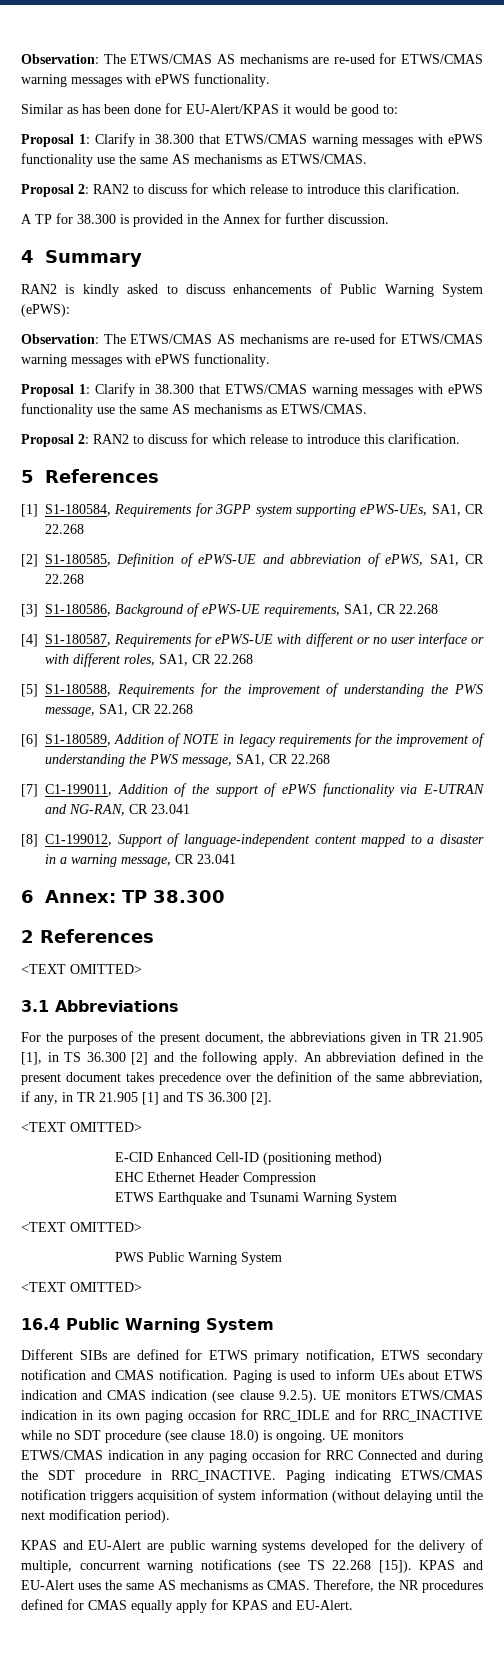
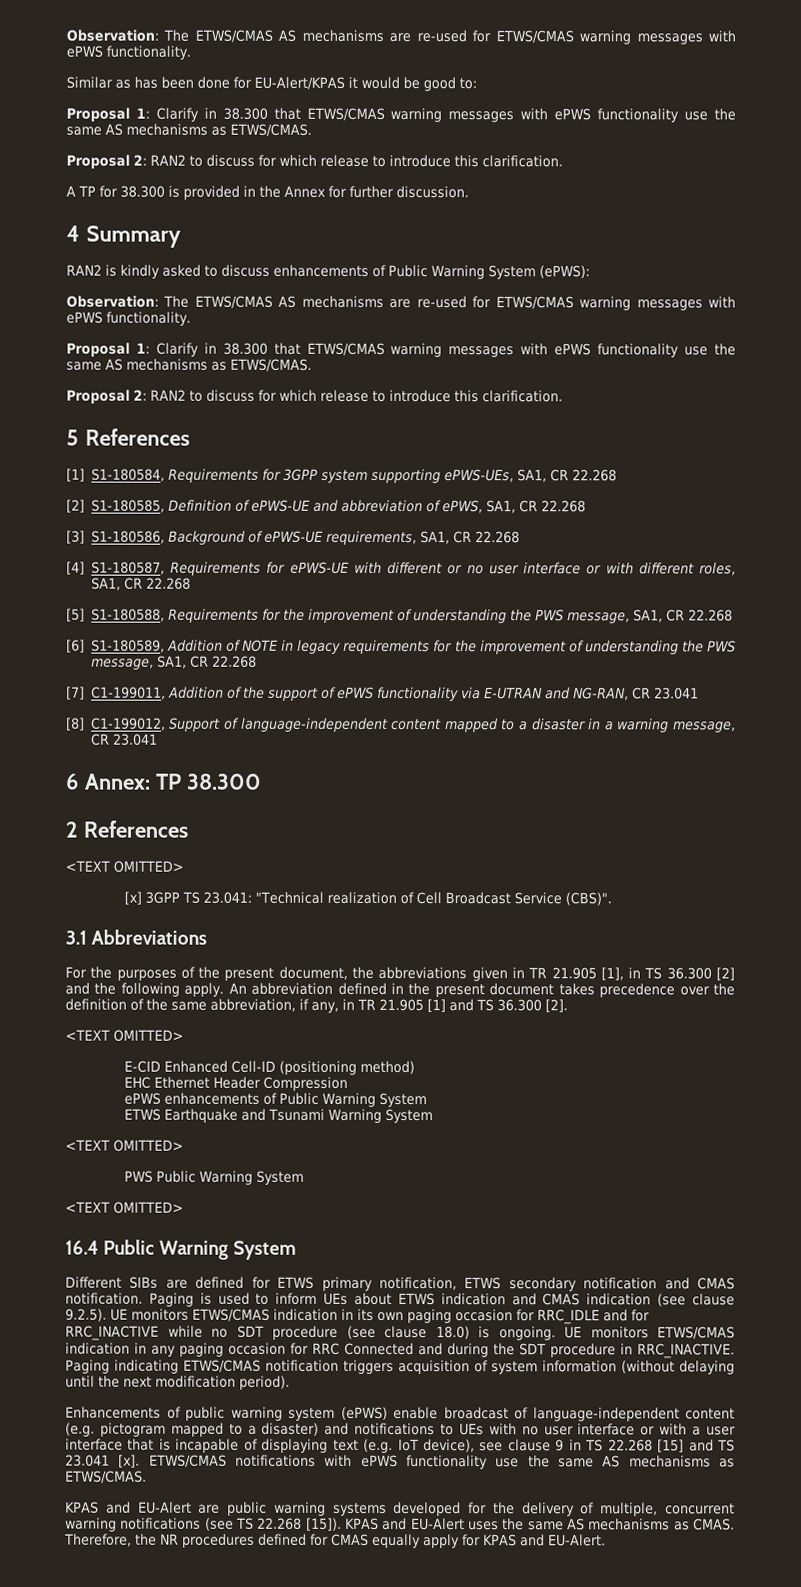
+ [x] 3GPP TS 23.041: "Technical realization of Cell Broadcast Service (CBS)".
+ ePWS enhancements of Public Warning System
+ Enhancements of public warning system (ePWS) enable broadcast of language-independent content (e.g. pictogram mapped to a disaster) and notifications to UEs with no user interface or with a user interface that is incapable of displaying text (e.g. IoT device), see clause 9 in TS 22.268 [15] and TS 23.041 [x]. ETWS/CMAS notifications with ePWS functionality use the same AS mechanisms as ETWS/CMAS.

